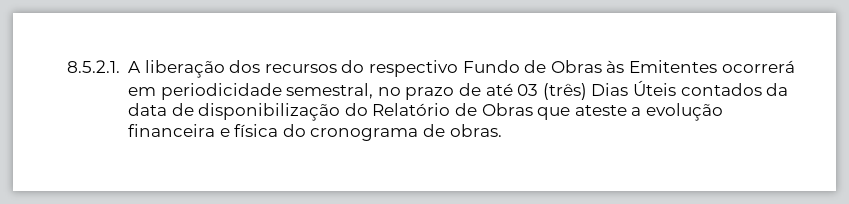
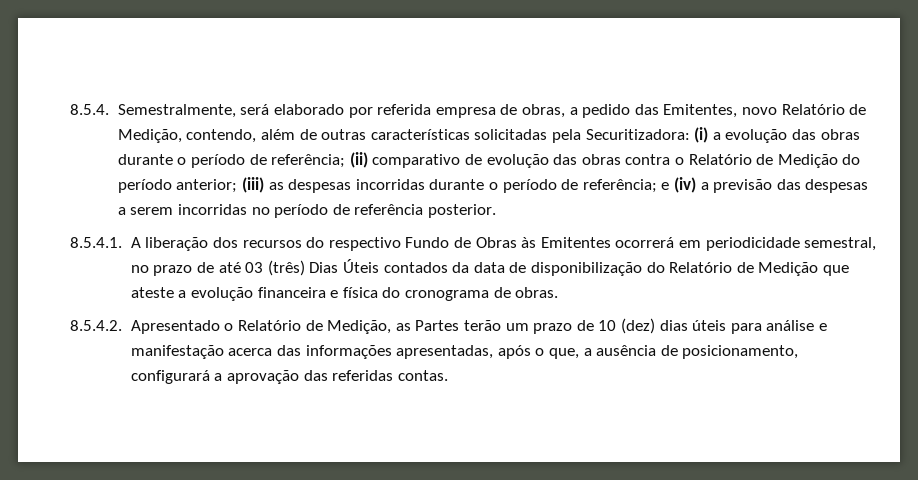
- 8.5.2.1. A liberação dos recursos do respectivo Fundo de Obras às Emitentes ocorrerá em periodicidade semestral, no prazo de até 03 (três) Dias Úteis contados da data de disponibilização do Relatório de Obras que ateste a evolução financeira e física do cronograma de obras.
+ 8.5.4. Semestralmente, será elaborado por referida empresa de obras, a pedido das Emitentes, novo Relatório de Medição, contendo, além de outras características solicitadas pela Securitizadora: (i) a evolução das obras durante o período de referência; (ii) comparativo de evolução das obras contra o Relatório de Medição do período anterior; (iii) as despesas incorridas durante o período de referência; e (iv) a previsão das despesas a serem incorridas no período de referência posterior.
+ 8.5.4.1. A liberação dos recursos do respectivo Fundo de Obras às Emitentes ocorrerá em periodicidade semestral, no prazo de até 03 (três) Dias Úteis contados da data de disponibilização do Relatório de Medição que ateste a evolução financeira e física do cronograma de obras.
+ 8.5.4.2. Apresentado o Relatório de Medição, as Partes terão um prazo de 10 (dez) dias úteis para análise e manifestação acerca das informações apresentadas, após o que, a ausência de posicionamento, configurará a aprovação das referidas contas.

